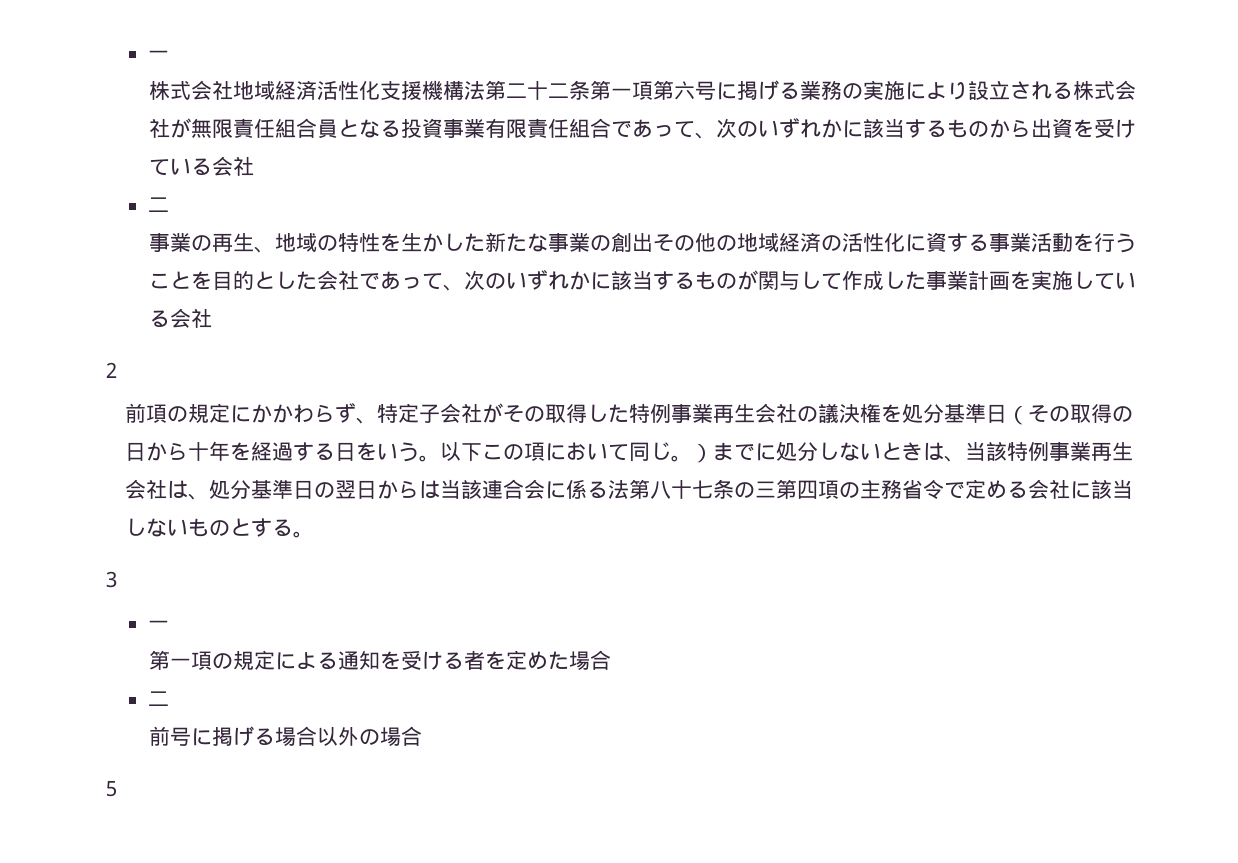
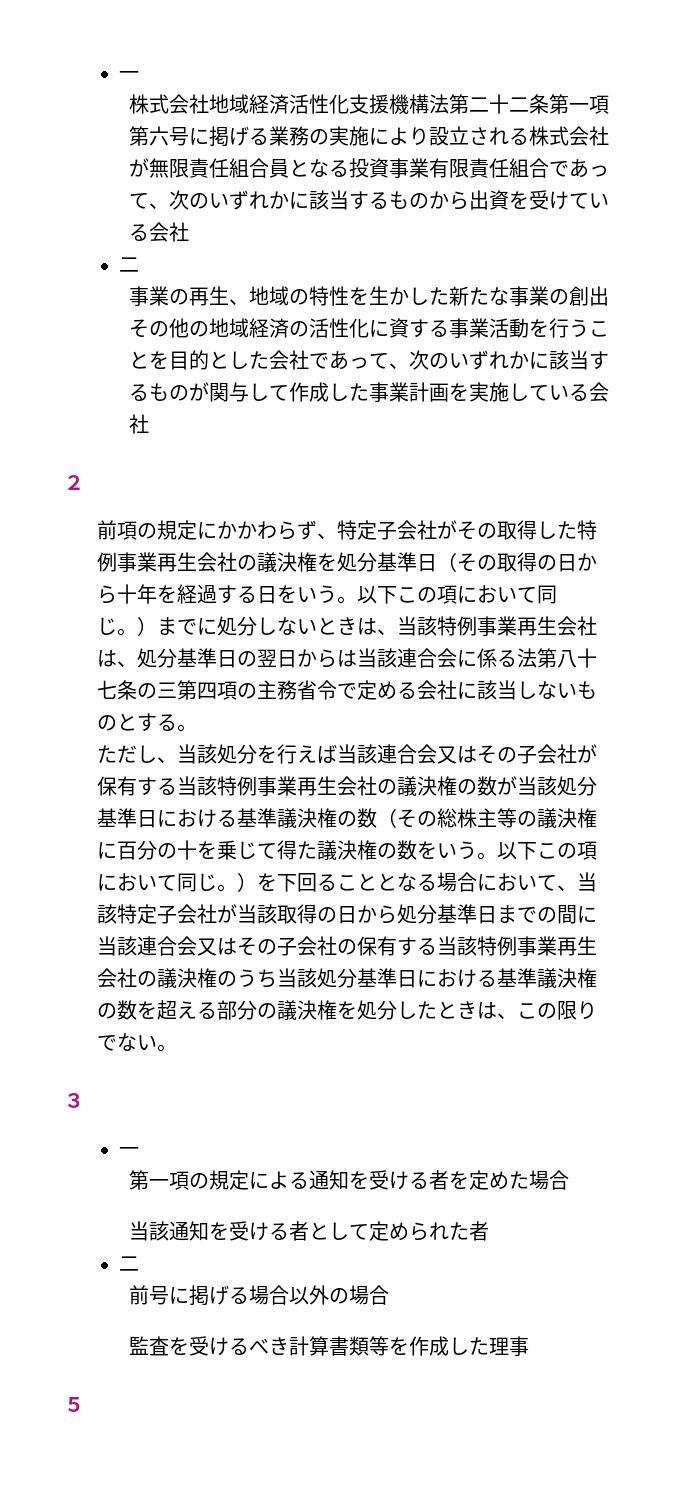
+ ただし、当該処分を行えば当該連合会又はその子会社が保有する当該特例事業再生会社の議決権の数が当該処分基準日における基準議決権の数（その総株主等の議決権に百分の十を乗じて得た議決権の数をいう。以下この項において同じ。）を下回ることとなる場合において、当該特定子会社が当該取得の日から処分基準日までの間に当該連合会又はその子会社の保有する当該特例事業再生会社の議決権のうち当該処分基準日における基準議決権の数を超える部分の議決権を処分したときは、この限りでない。
+ 当該通知を受ける者として定められた者
+ 監査を受けるべき計算書類等を作成した理事

